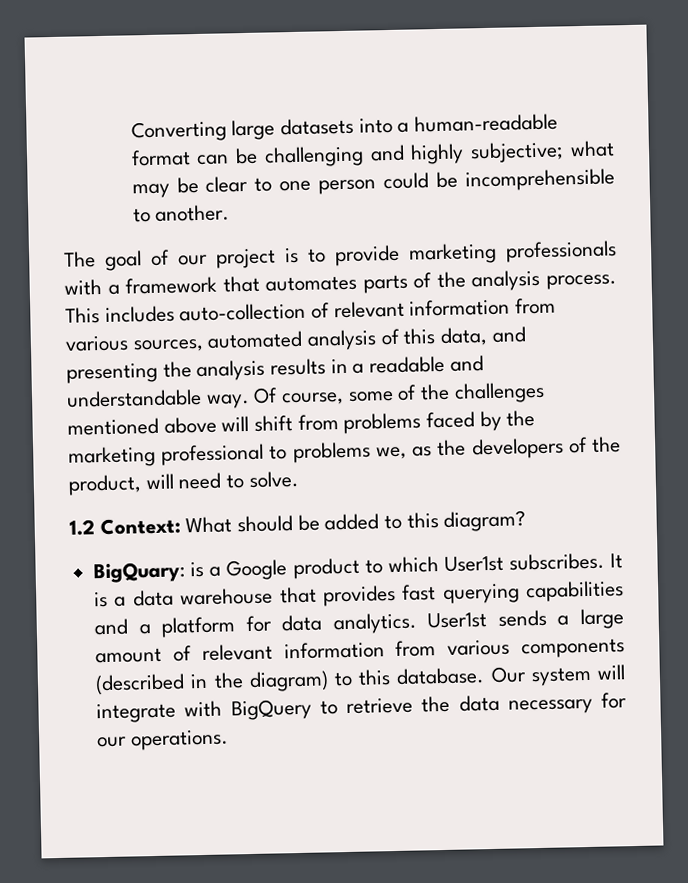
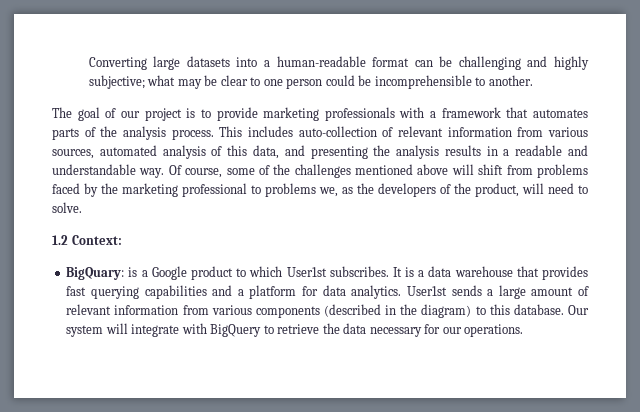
- 1.2 Context: What should be added to this diagram?
+ 1.2 Context:

